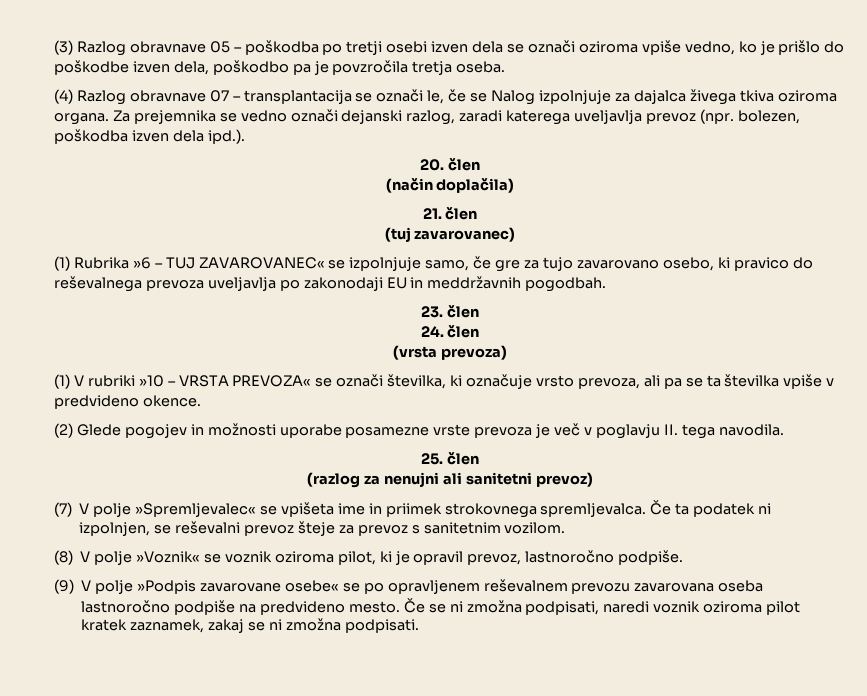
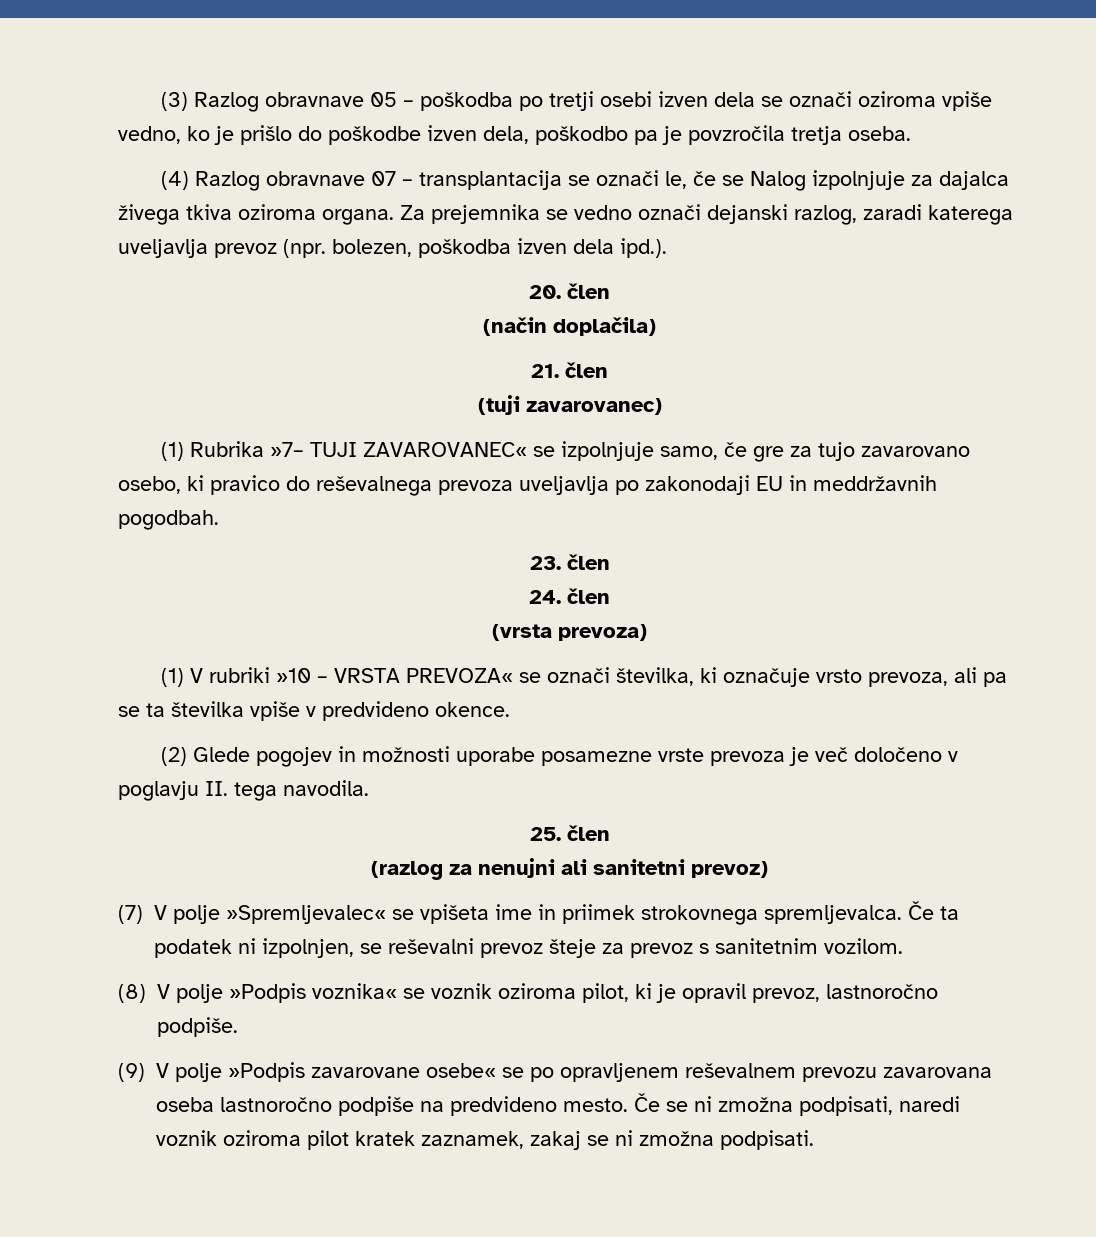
- (tuj zavarovanec)
+ (tuji zavarovanec)
- (1) Rubrika »6 – TUJ ZAVAROVANEC« se izpolnjuje samo, če gre za tujo zavarovano osebo, ki pravico do reševalnega prevoza uveljavlja po zakonodaji EU in meddržavnih pogodbah.
+ (1) Rubrika »7– TUJI ZAVAROVANEC« se izpolnjuje samo, če gre za tujo zavarovano osebo, ki pravico do reševalnega prevoza uveljavlja po zakonodaji EU in meddržavnih pogodbah.
- (2) Glede pogojev in možnosti uporabe posamezne vrste prevoza je več v poglavju II. tega navodila.
+ (2) Glede pogojev in možnosti uporabe posamezne vrste prevoza je več določeno v poglavju II. tega navodila.
- (8) V polje »Voznik« se voznik oziroma pilot, ki je opravil prevoz, lastnoročno podpiše.
+ (8) V polje »Podpis voznika« se voznik oziroma pilot, ki je opravil prevoz, lastnoročno podpiše.

